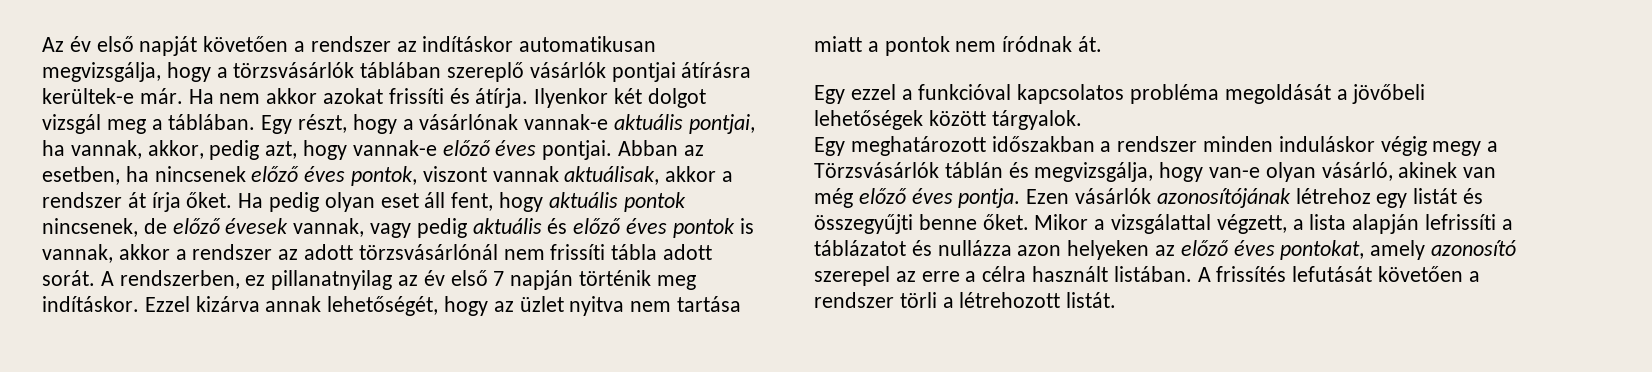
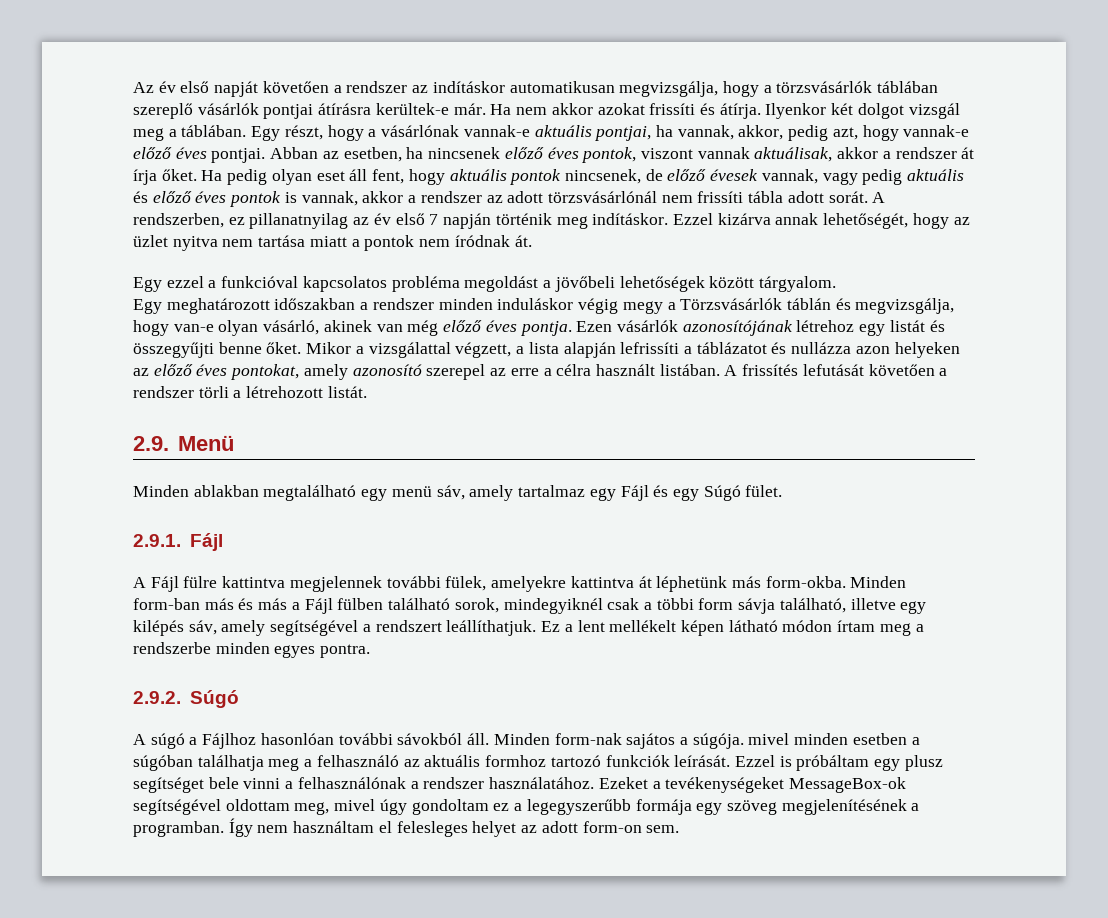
- Egy ezzel a funkcióval kapcsolatos probléma megoldását a jövőbeli lehetőségek között tárgyalok.
+ Egy ezzel a funkcióval kapcsolatos probléma megoldást a jövőbeli lehetőségek között tárgyalom.
+ 2.9. Menü
+ Minden ablakban megtalálható egy menü sáv, amely tartalmaz egy Fájl és egy Súgó fület.
+ 2.9.1. Fájl
+ A Fájl fülre kattintva megjelennek további fülek, amelyekre kattintva át léphetünk más form-okba. Minden form-ban más és más a Fájl fülben található sorok, mindegyiknél csak a többi form sávja található, illetve egy kilépés sáv, amely segítségével a rendszert leállíthatjuk. Ez a lent mellékelt képen látható módon írtam meg a rendszerbe minden egyes pontra.
+ 2.9.2. Súgó
+ A súgó a Fájlhoz hasonlóan további sávokból áll. Minden form-nak sajátos a súgója. mivel minden esetben a súgóban találhatja meg a felhasználó az aktuális formhoz tartozó funkciók leírását. Ezzel is próbáltam egy plusz segítséget bele vinni a felhasználónak a rendszer használatához. Ezeket a tevékenységeket MessageBox-ok segítségével oldottam meg, mivel úgy gondoltam ez a legegyszerűbb formája egy szöveg megjelenítésének a programban. Így nem használtam el felesleges helyet az adott form-on sem.

